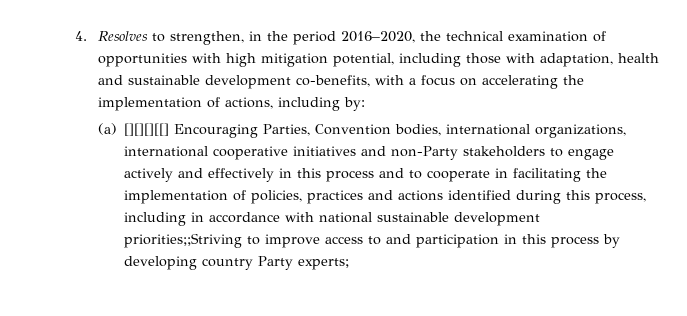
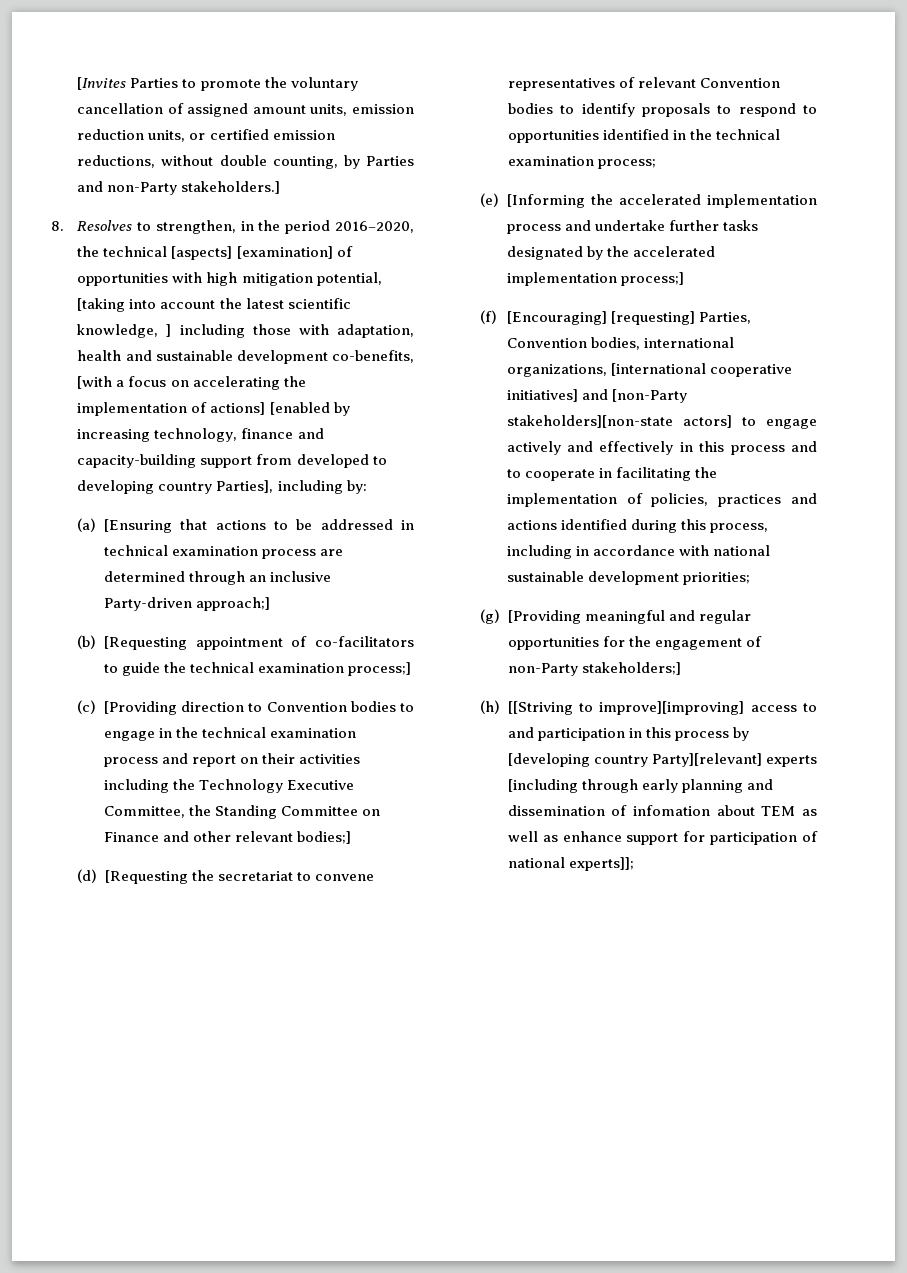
- 4. Resolves to strengthen, in the period 2016–2020, the technical examination of opportunities with high mitigation potential, including those with adaptation, health and sustainable development co-benefits, with a focus on accelerating the implementation of actions, including by:
- (a) [][][][[] Encouraging Parties, Convention bodies, international organizations, international cooperative initiatives and non-Party stakeholders to engage actively and effectively in this process and to cooperate in facilitating the implementation of policies, practices and actions identified during this process, including in accordance with national sustainable development priorities;;Striving to improve access to and participation in this process by developing country Party experts;
+ [Invites Parties to promote the voluntary cancellation of assigned amount units, emission reduction units, or certified emission reductions, without double counting, by Parties and non-Party stakeholders.]
+ 8. Resolves to strengthen, in the period 2016–2020, the technical [aspects] [examination] of opportunities with high mitigation potential, [taking into account the latest scientific knowledge, ] including those with adaptation, health and sustainable development co-benefits, [with a focus on accelerating the implementation of actions] [enabled by increasing technology, finance and capacity-building support from developed to developing country Parties], including by:
+ (a) [Ensuring that actions to be addressed in technical examination process are determined through an inclusive Party-driven approach;]
+ (b) [Requesting appointment of co-facilitators to guide the technical examination process;]
+ (c) [Providing direction to Convention bodies to engage in the technical examination process and report on their activities including the Technology Executive Committee, the Standing Committee on Finance and other relevant bodies;]
+ (d) [Requesting the secretariat to convene representatives of relevant Convention bodies to identify proposals to respond to opportunities identified in the technical examination process;
+ (e) [Informing the accelerated implementation process and undertake further tasks designated by the accelerated implementation process;]
+ (f) [Encouraging] [requesting] Parties, Convention bodies, international organizations, [international cooperative initiatives] and [non-Party stakeholders][non-state actors] to engage actively and effectively in this process and to cooperate in facilitating the implementation of policies, practices and actions identified during this process, including in accordance with national sustainable development priorities;
+ (g) [Providing meaningful and regular opportunities for the engagement of non-Party stakeholders;]
+ (h) [[Striving to improve][improving] access to and participation in this process by [developing country Party][relevant] experts [including through early planning and dissemination of infomation about TEM as well as enhance support for participation of national experts]];

